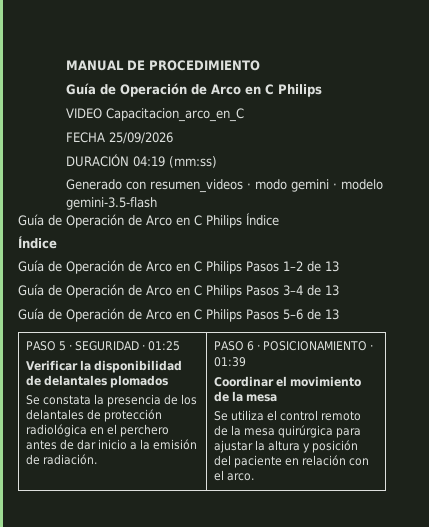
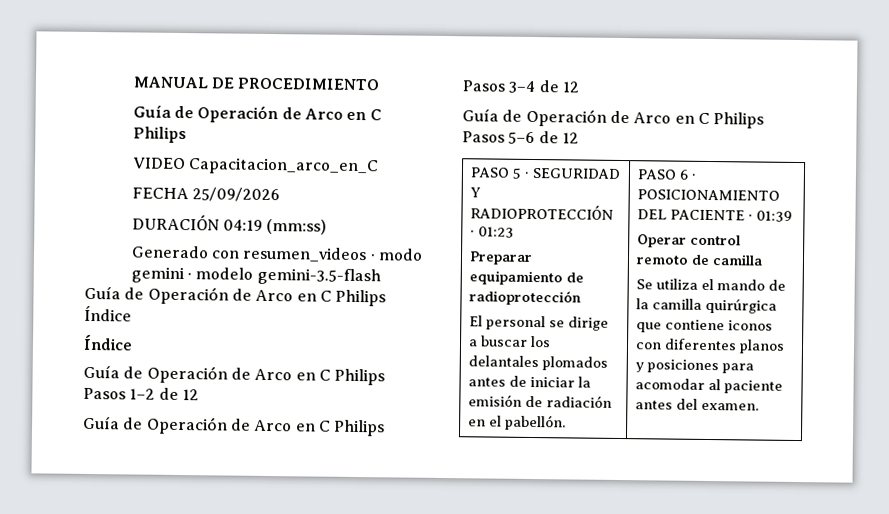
- Guía de Operación de Arco en C Philips Pasos 1–2 de 13
+ Guía de Operación de Arco en C Philips Pasos 1–2 de 12
- Guía de Operación de Arco en C Philips Pasos 3–4 de 13
+ Guía de Operación de Arco en C Philips Pasos 3–4 de 12
- Guía de Operación de Arco en C Philips Pasos 5–6 de 13
+ Guía de Operación de Arco en C Philips Pasos 5–6 de 12
- PASO 5 · SEGURIDAD · 01:25
- Verificar la disponibilidad de delantales plomados
- Se constata la presencia de los delantales de protección radiológica en el perchero antes de dar inicio a la emisión de radiación.
+ PASO 5 · SEGURIDAD Y RADIOPROTECCIÓN · 01:23
+ Preparar equipamiento de radioprotección
+ El personal se dirige a buscar los delantales plomados antes de iniciar la emisión de radiación en el pabellón.
- PASO 6 · POSICIONAMIENTO · 01:39
+ PASO 6 · POSICIONAMIENTO DEL PACIENTE · 01:39
- Coordinar el movimiento de la mesa
- Se utiliza el control remoto de la mesa quirúrgica para ajustar la altura y posición del paciente en relación con el arco.
+ Operar control remoto de camilla
+ Se utiliza el mando de la camilla quirúrgica que contiene iconos con diferentes planos y posiciones para acomodar al paciente antes del examen.

